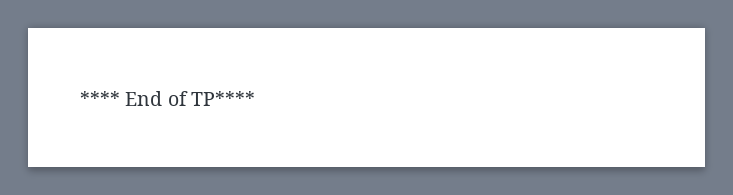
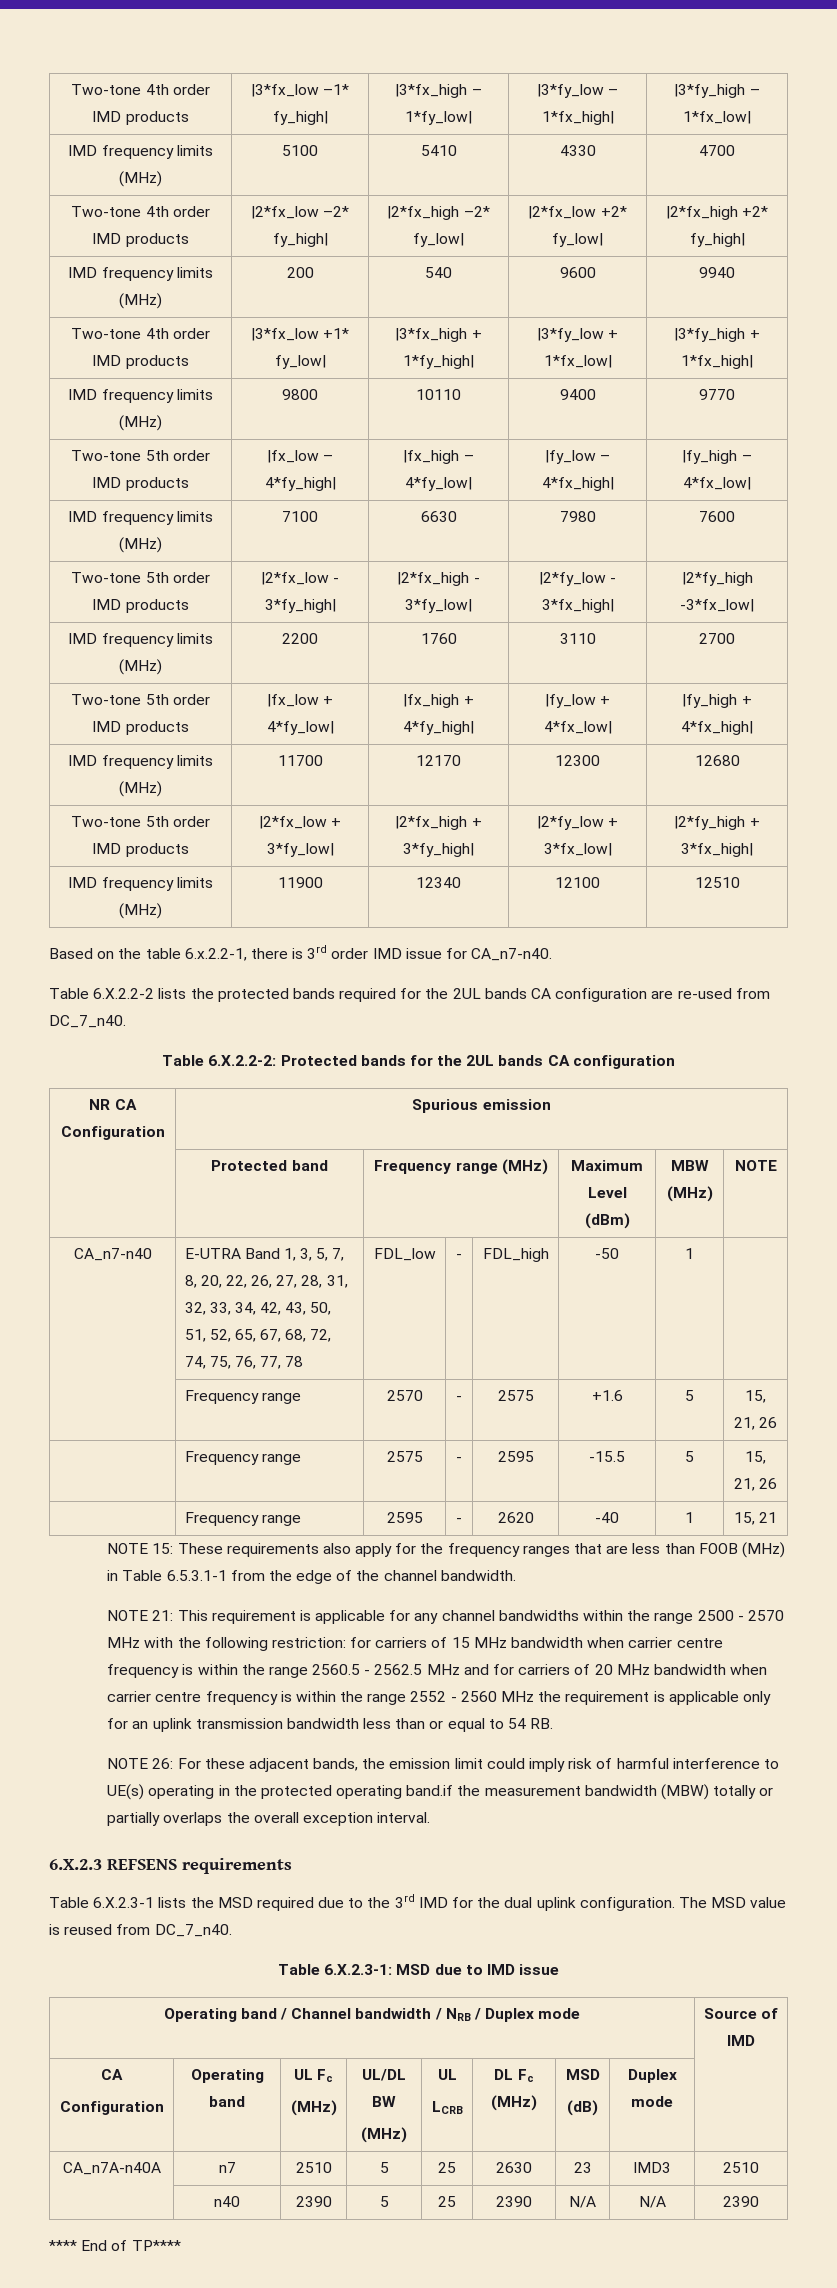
+ Two-tone 4th order IMD products | |3*fx_low –1* fy_high| | |3*fx_high – 1*fy_low| | |3*fy_low – 1*fx_high| | |3*fy_high – 1*fx_low|
+ IMD frequency limits (MHz) | 5100 | 5410 | 4330 | 4700
+ Two-tone 4th order IMD products | |2*fx_low –2* fy_high| | |2*fx_high –2* fy_low| | |2*fx_low +2* fy_low| | |2*fx_high +2* fy_high|
+ IMD frequency limits (MHz) | 200 | 540 | 9600 | 9940
+ Two-tone 4th order IMD products | |3*fx_low +1* fy_low| | |3*fx_high + 1*fy_high| | |3*fy_low + 1*fx_low| | |3*fy_high + 1*fx_high|
+ IMD frequency limits (MHz) | 9800 | 10110 | 9400 | 9770
+ Two-tone 5th order IMD products | |fx_low – 4*fy_high| | |fx_high – 4*fy_low| | |fy_low – 4*fx_high| | |fy_high – 4*fx_low|
+ IMD frequency limits (MHz) | 7100 | 6630 | 7980 | 7600
+ Two-tone 5th order IMD products | |2*fx_low - 3*fy_high| | |2*fx_high - 3*fy_low| | |2*fy_low - 3*fx_high| | |2*fy_high -3*fx_low|
+ IMD frequency limits (MHz) | 2200 | 1760 | 3110 | 2700
+ Two-tone 5th order IMD products | |fx_low + 4*fy_low| | |fx_high + 4*fy_high| | |fy_low + 4*fx_low| | |fy_high + 4*fx_high|
+ IMD frequency limits (MHz) | 11700 | 12170 | 12300 | 12680
+ Two-tone 5th order IMD products | |2*fx_low + 3*fy_low| | |2*fx_high + 3*fy_high| | |2*fy_low + 3*fx_low| | |2*fy_high + 3*fx_high|
+ IMD frequency limits (MHz) | 11900 | 12340 | 12100 | 12510
+ Based on the table 6.x.2.2-1, there is 3rd order IMD issue for CA_n7-n40.
+ Table 6.X.2.2-2 lists the protected bands required for the 2UL bands CA configuration are re-used from DC_7_n40.
+ Table 6.X.2.2-2: Protected bands for the 2UL bands CA configuration
+ NR CA Configuration | Spurious emission
+ | Protected band | Frequency range (MHz) | Maximum Level (dBm) | MBW (MHz) | NOTE
+ CA_n7-n40 | E-UTRA Band 1, 3, 5, 7, 8, 20, 22, 26, 27, 28, 31, 32, 33, 34, 42, 43, 50, 51, 52, 65, 67, 68, 72, 74, 75, 76, 77, 78 | FDL_low | - | FDL_high | -50 | 1 |
+ | Frequency range | 2570 | - | 2575 | +1.6 | 5 | 15, 21, 26
+ | Frequency range | 2575 | - | 2595 | -15.5 | 5 | 15, 21, 26
+ | Frequency range | 2595 | - | 2620 | -40 | 1 | 15, 21
+ NOTE 15: These requirements also apply for the frequency ranges that are less than FOOB (MHz) in Table 6.5.3.1-1 from the edge of the channel bandwidth.
+ NOTE 21: This requirement is applicable for any channel bandwidths within the range 2500 - 2570 MHz with the following restriction: for carriers of 15 MHz bandwidth when carrier centre frequency is within the range 2560.5 - 2562.5 MHz and for carriers of 20 MHz bandwidth when carrier centre frequency is within the range 2552 - 2560 MHz the requirement is applicable only for an uplink transmission bandwidth less than or equal to 54 RB.
+ NOTE 26: For these adjacent bands, the emission limit could imply risk of harmful interference to UE(s) operating in the protected operating band.if the measurement bandwidth (MBW) totally or partially overlaps the overall exception interval.
+ 6.X.2.3 REFSENS requirements
+ Table 6.X.2.3-1 lists the MSD required due to the 3rd IMD for the dual uplink configuration. The MSD value is reused from DC_7_n40.
+ Table 6.X.2.3-1: MSD due to IMD issue
+ Operating band / Channel bandwidth / NRB / Duplex mode | Source of IMD
+ CA
+ Configuration | Operating band | UL Fc
+ (MHz) | UL/DL BW
+ (MHz) | UL
+ LCRB | DL Fc (MHz) | MSD
+ (dB) | Duplex mode |
+ CA_n7A-n40A | n7 | 2510 | 5 | 25 | 2630 | 23 | IMD3 | 2510
+ | n40 | 2390 | 5 | 25 | 2390 | N/A | N/A | 2390

